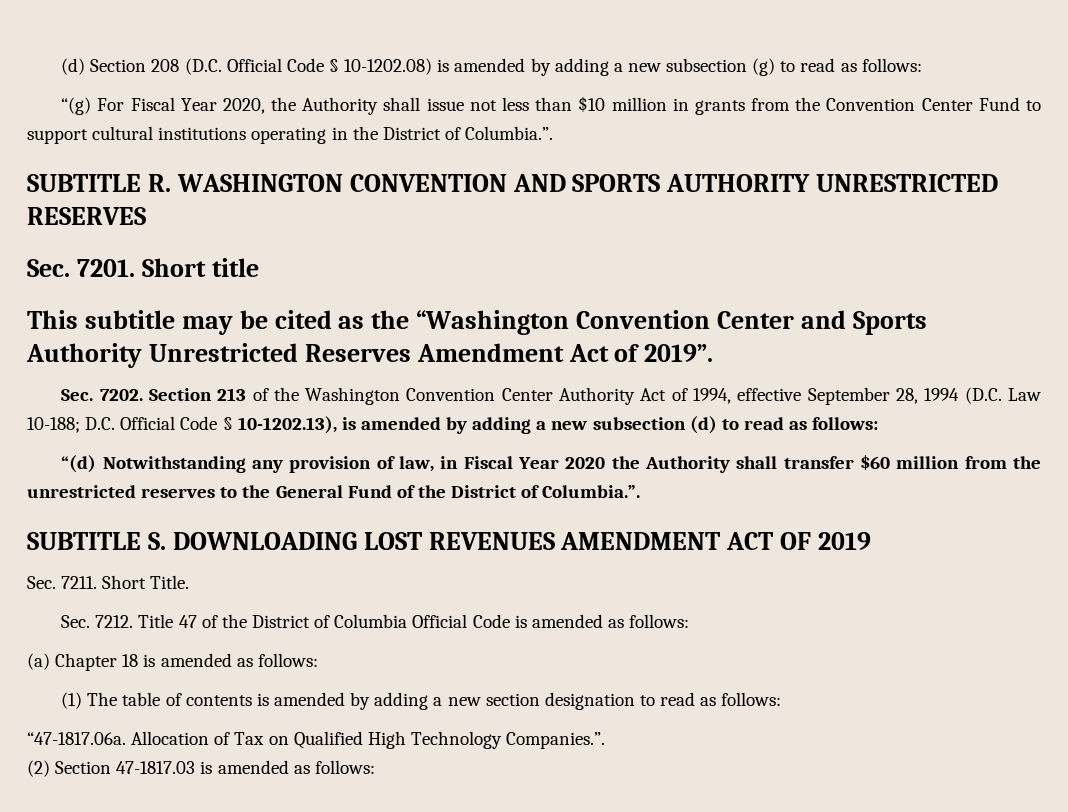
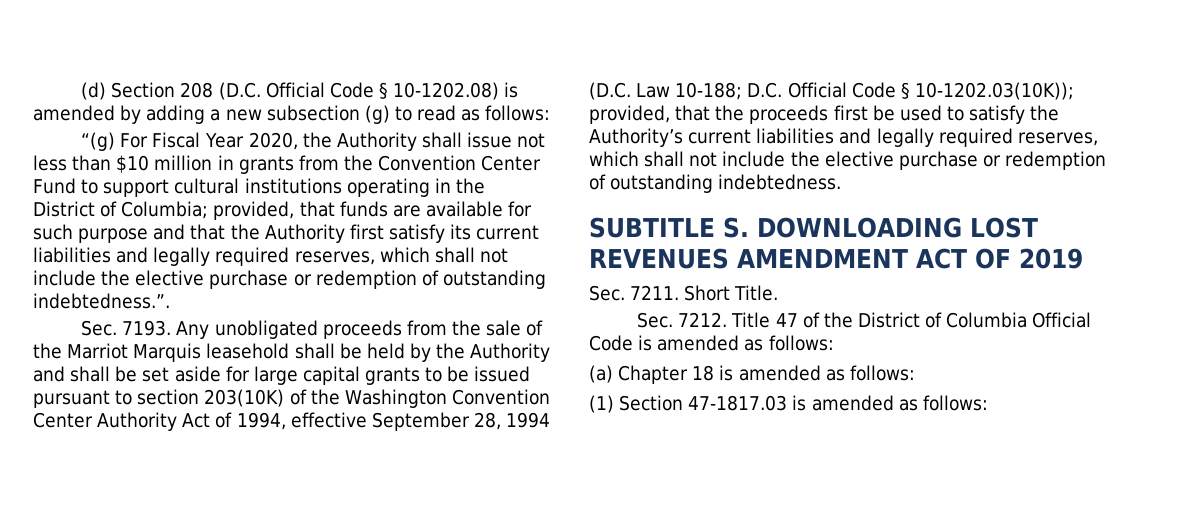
- “(g) For Fiscal Year 2020, the Authority shall issue not less than $10 million in grants from the Convention Center Fund to support cultural institutions operating in the District of Columbia.”.
- SUBTITLE R. WASHINGTON CONVENTION AND SPORTS AUTHORITY UNRESTRICTED RESERVES
- Sec. 7201. Short title
- This subtitle may be cited as the “Washington Convention Center and Sports Authority Unrestricted Reserves Amendment Act of 2019”.
- Sec. 7202. Section 213 of the Washington Convention Center Authority Act of 1994, effective September 28, 1994 (D.C. Law 10-188; D.C. Official Code § 10-1202.13), is amended by adding a new subsection (d) to read as follows:
- “(d) Notwithstanding any provision of law, in Fiscal Year 2020 the Authority shall transfer $60 million from the unrestricted reserves to the General Fund of the District of Columbia.”.
+ “(g) For Fiscal Year 2020, the Authority shall issue not less than $10 million in grants from the Convention Center Fund to support cultural institutions operating in the District of Columbia; provided, that funds are available for such purpose and that the Authority first satisfy its current liabilities and legally required reserves, which shall not include the elective purchase or redemption of outstanding indebtedness.”.
+ Sec. 7193. Any unobligated proceeds from the sale of the Marriot Marquis leasehold shall be held by the Authority and shall be set aside for large capital grants to be issued pursuant to section 203(10K) of the Washington Convention Center Authority Act of 1994, effective September 28, 1994 (D.C. Law 10-188; D.C. Official Code § 10-1202.03(10K)); provided, that the proceeds first be used to satisfy the Authority’s current liabilities and legally required reserves, which shall not include the elective purchase or redemption of outstanding indebtedness.
- (1) The table of contents is amended by adding a new section designation to read as follows:
- “47-1817.06a. Allocation of Tax on Qualified High Technology Companies.”.
- (2) Section 47-1817.03 is amended as follows:
+ (1) Section 47-1817.03 is amended as follows:

